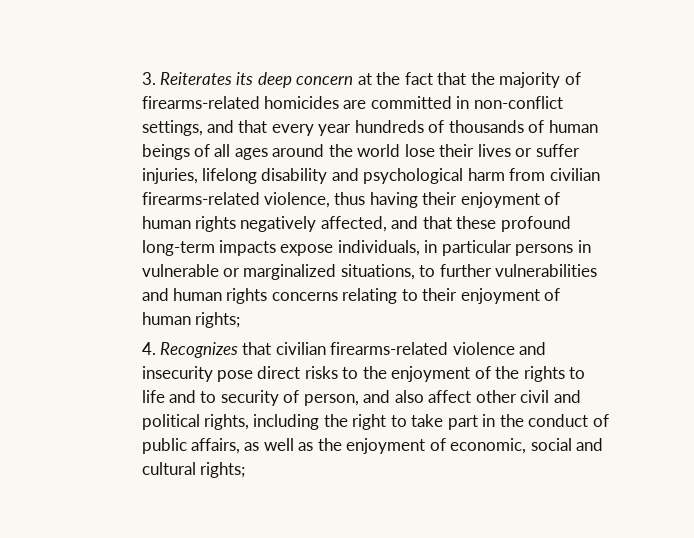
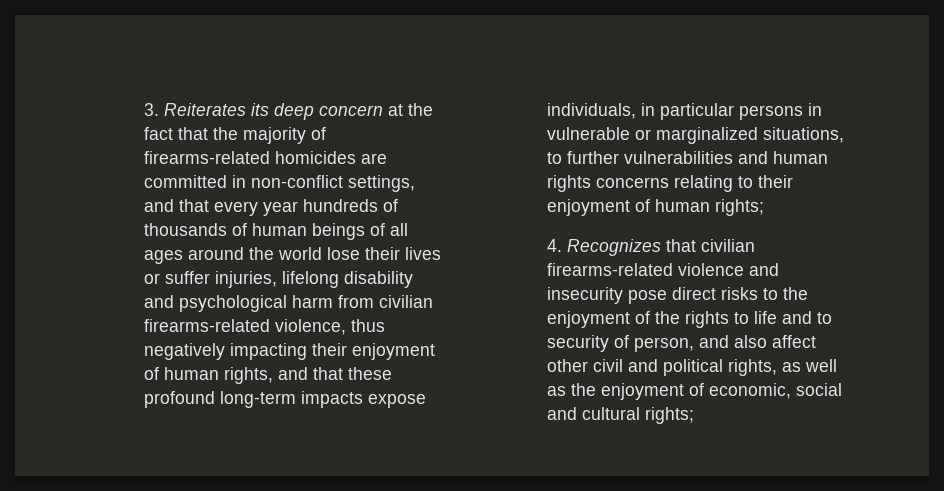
- 3. Reiterates its deep concern at the fact that the majority of firearms-related homicides are committed in non-conflict settings, and that every year hundreds of thousands of human beings of all ages around the world lose their lives or suffer injuries, lifelong disability and psychological harm from civilian firearms-related violence, thus having their enjoyment of human rights negatively affected, and that these profound long-term impacts expose individuals, in particular persons in vulnerable or marginalized situations, to further vulnerabilities and human rights concerns relating to their enjoyment of human rights;
+ 3. Reiterates its deep concern at the fact that the majority of firearms-related homicides are committed in non-conflict settings, and that every year hundreds of thousands of human beings of all ages around the world lose their lives or suffer injuries, lifelong disability and psychological harm from civilian firearms-related violence, thus negatively impacting their enjoyment of human rights, and that these profound long-term impacts expose individuals, in particular persons in vulnerable or marginalized situations, to further vulnerabilities and human rights concerns relating to their enjoyment of human rights;
- 4. Recognizes that civilian firearms-related violence and insecurity pose direct risks to the enjoyment of the rights to life and to security of person, and also affect other civil and political rights, including the right to take part in the conduct of public affairs, as well as the enjoyment of economic, social and cultural rights;
+ 4. Recognizes that civilian firearms-related violence and insecurity pose direct risks to the enjoyment of the rights to life and to security of person, and also affect other civil and political rights, as well as the enjoyment of economic, social and cultural rights;

